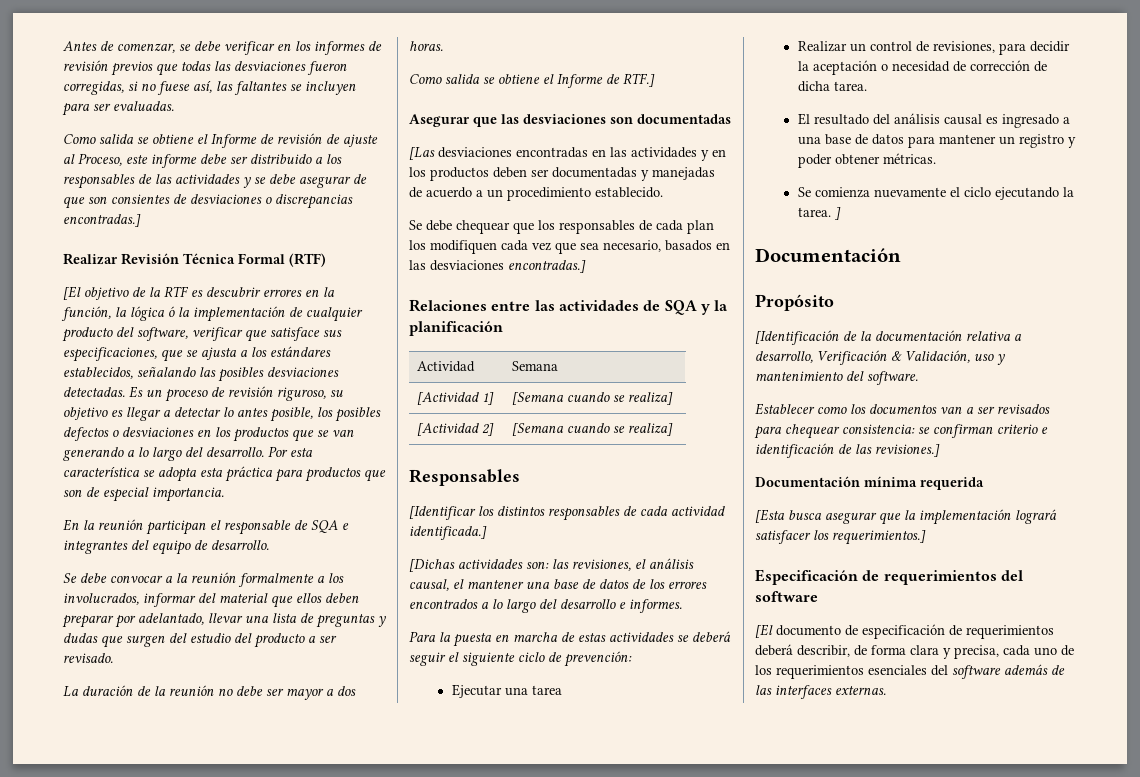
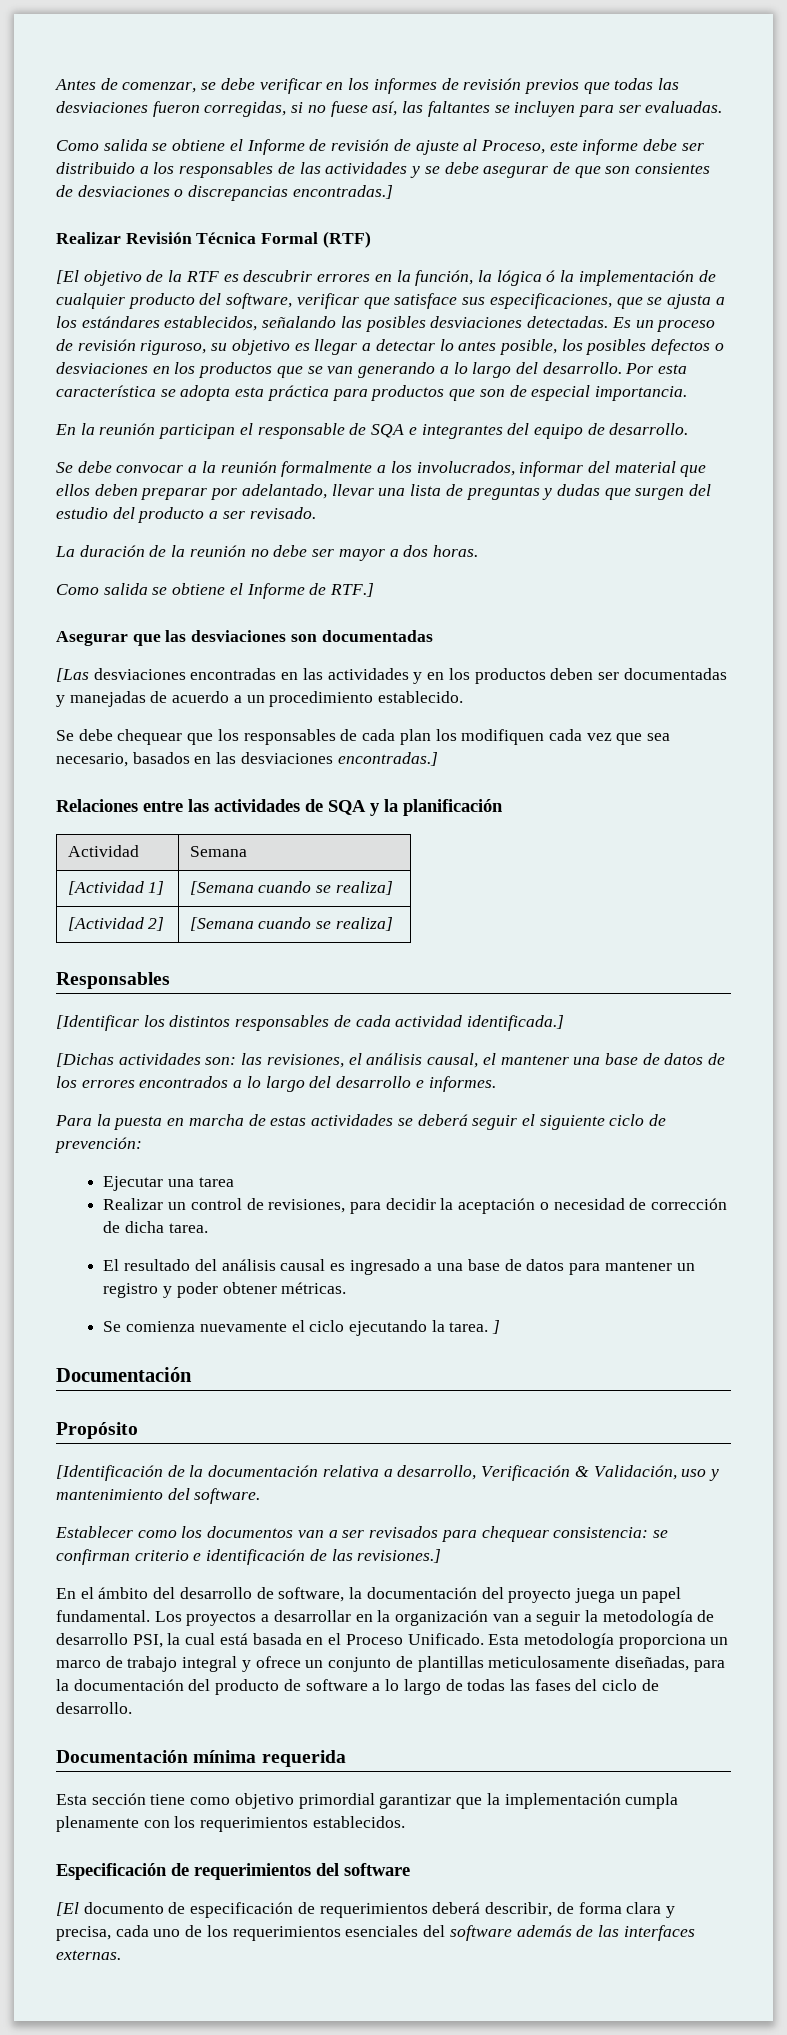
+ En el ámbito del desarrollo de software, la documentación del proyecto juega un papel fundamental. Los proyectos a desarrollar en la organización van a seguir la metodología de desarrollo PSI, la cual está basada en el Proceso Unificado. Esta metodología proporciona un marco de trabajo integral y ofrece un conjunto de plantillas meticulosamente diseñadas, para la documentación del producto de software a lo largo de todas las fases del ciclo de desarrollo.
  Documentación mínima requerida
- [Esta busca asegurar que la implementación logrará satisfacer los requerimientos.]
+ Esta sección tiene como objetivo primordial garantizar que la implementación cumpla plenamente con los requerimientos establecidos.

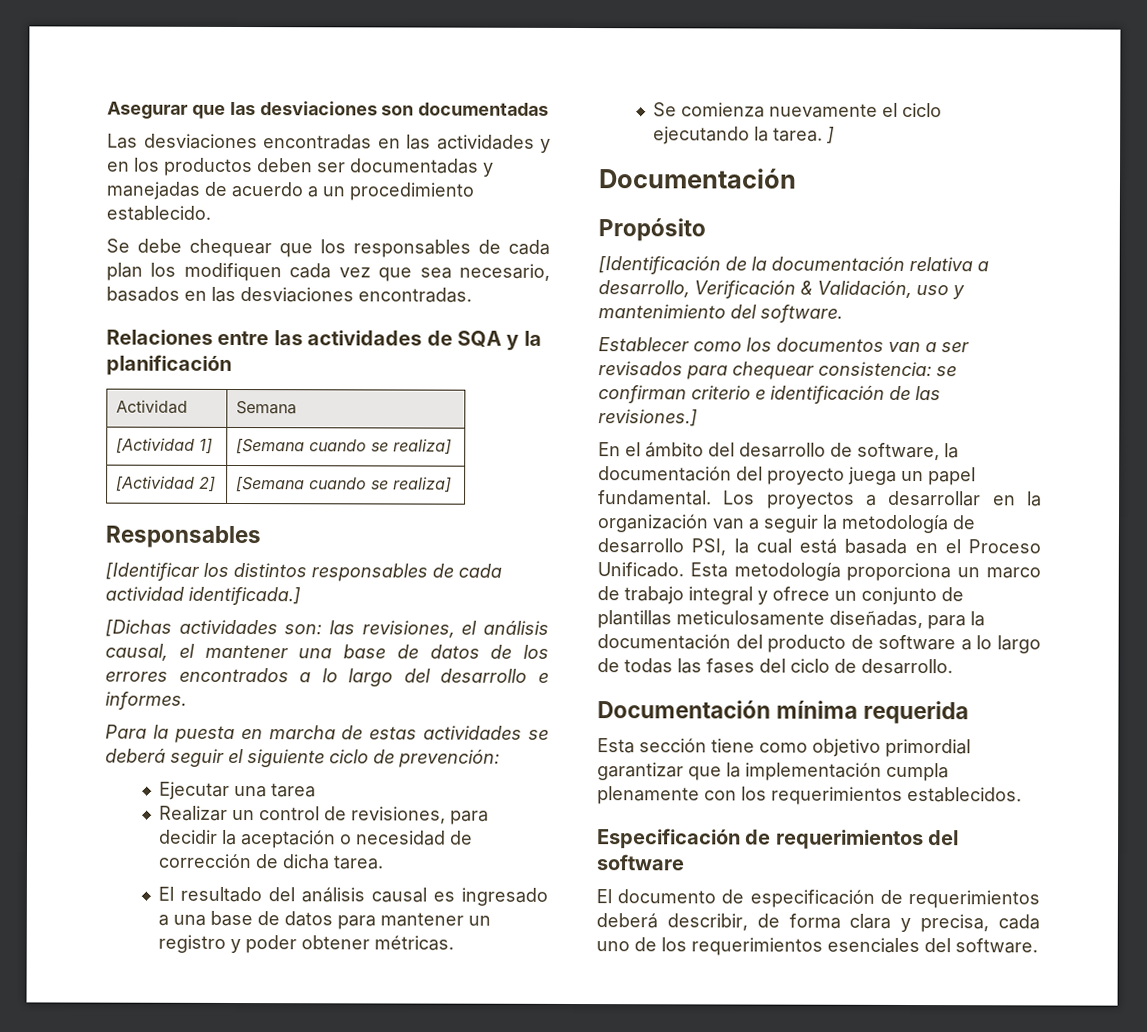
- Antes de comenzar, se debe verificar en los informes de revisión previos que todas las desviaciones fueron corregidas, si no fuese así, las faltantes se incluyen para ser evaluadas.
- Como salida se obtiene el Informe de revisión de ajuste al Proceso, este informe debe ser distribuido a los responsables de las actividades y se debe asegurar de que son consientes de desviaciones o discrepancias encontradas.]
- Realizar Revisión Técnica Formal (RTF)
- [El objetivo de la RTF es descubrir errores en la función, la lógica ó la implementación de cualquier producto del software, verificar que satisface sus especificaciones, que se ajusta a los estándares establecidos, señalando las posibles desviaciones detectadas. Es un proceso de revisión riguroso, su objetivo es llegar a detectar lo antes posible, los posibles defectos o desviaciones en los productos que se van generando a lo largo del desarrollo. Por esta característica se adopta esta práctica para productos que son de especial importancia.
- En la reunión participan el responsable de SQA e integrantes del equipo de desarrollo.
- Se debe convocar a la reunión formalmente a los involucrados, informar del material que ellos deben preparar por adelantado, llevar una lista de preguntas y dudas que surgen del estudio del producto a ser revisado.
- La duración de la reunión no debe ser mayor a dos horas.
- Como salida se obtiene el Informe de RTF.]
- [Las desviaciones encontradas en las actividades y en los productos deben ser documentadas y manejadas de acuerdo a un procedimiento establecido.
+ Las desviaciones encontradas en las actividades y en los productos deben ser documentadas y manejadas de acuerdo a un procedimiento establecido.
- Se debe chequear que los responsables de cada plan los modifiquen cada vez que sea necesario, basados en las desviaciones encontradas.]
+ Se debe chequear que los responsables de cada plan los modifiquen cada vez que sea necesario, basados en las desviaciones encontradas.
- [El documento de especificación de requerimientos deberá describir, de forma clara y precisa, cada uno de los requerimientos esenciales del software además de las interfaces externas.
+ El documento de especificación de requerimientos deberá describir, de forma clara y precisa, cada uno de los requerimientos esenciales del software.

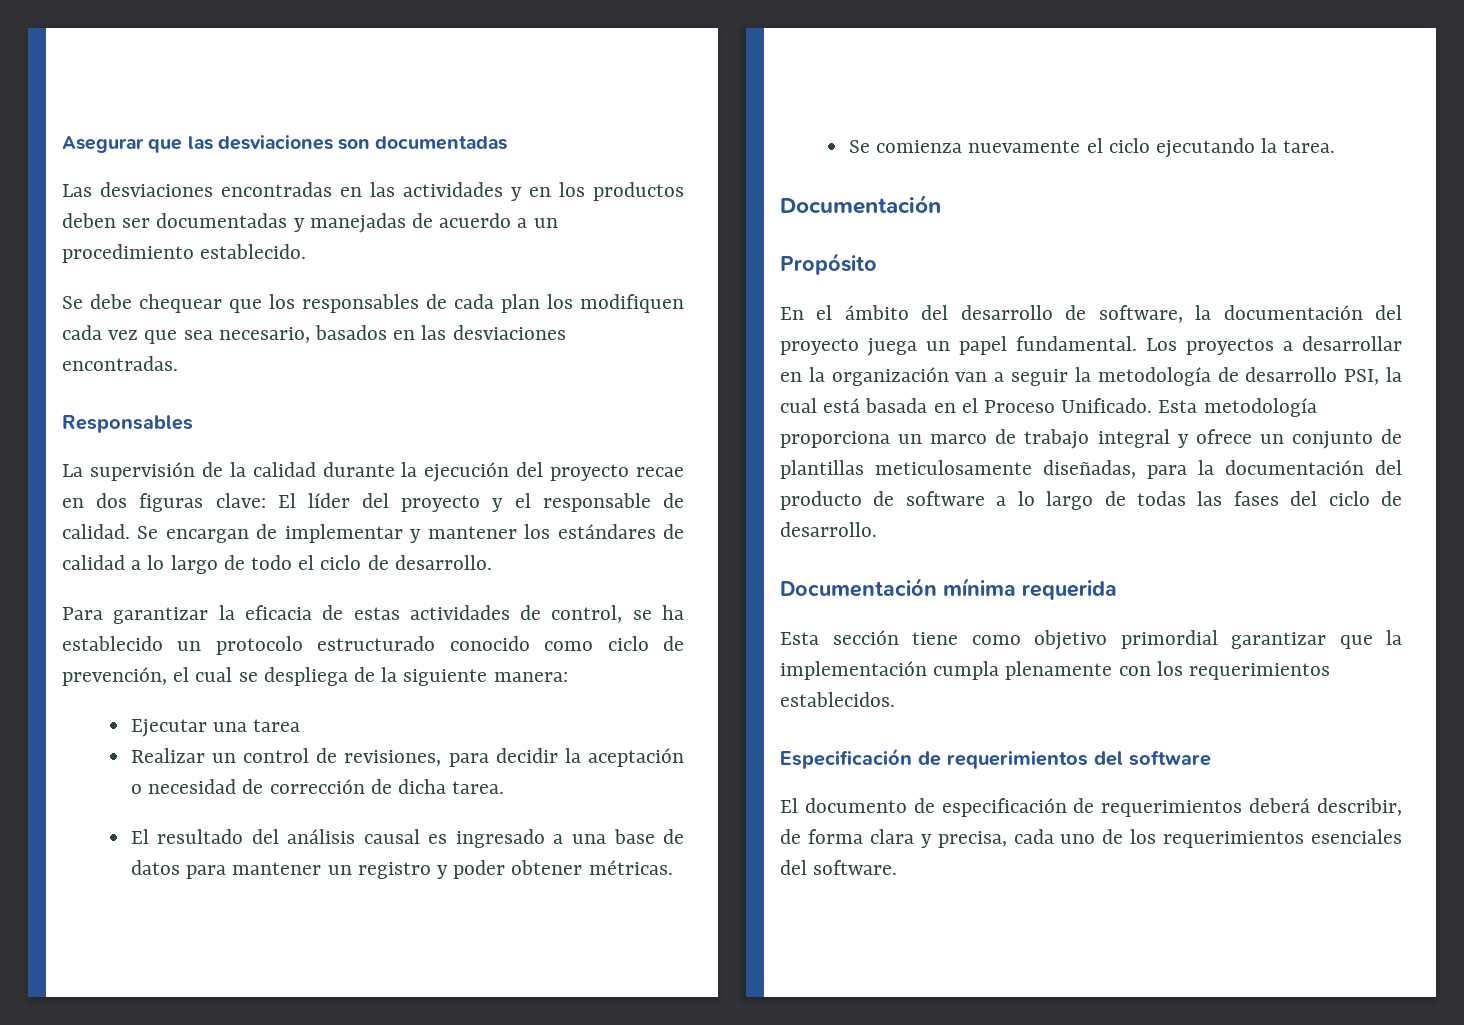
- Relaciones entre las actividades de SQA y la planificación
- Actividad | Semana
- [Actividad 1] | [Semana cuando se realiza]
- [Actividad 2] | [Semana cuando se realiza]
  Responsables
- [Identificar los distintos responsables de cada actividad identificada.]
- [Dichas actividades son: las revisiones, el análisis causal, el mantener una base de datos de los errores encontrados a lo largo del desarrollo e informes.
- Para la puesta en marcha de estas actividades se deberá seguir el siguiente ciclo de prevención:
+ La supervisión de la calidad durante la ejecución del proyecto recae en dos figuras clave: El líder del proyecto y el responsable de calidad. Se encargan de implementar y mantener los estándares de calidad a lo largo de todo el ciclo de desarrollo.
+ Para garantizar la eficacia de estas actividades de control, se ha establecido un protocolo estructurado conocido como ciclo de prevención, el cual se despliega de la siguiente manera:
- Se comienza nuevamente el ciclo ejecutando la tarea. ]
+ Se comienza nuevamente el ciclo ejecutando la tarea.
- [Identificación de la documentación relativa a desarrollo, Verificación & Validación, uso y mantenimiento del software.
- Establecer como los documentos van a ser revisados para chequear consistencia: se confirman criterio e identificación de las revisiones.]

